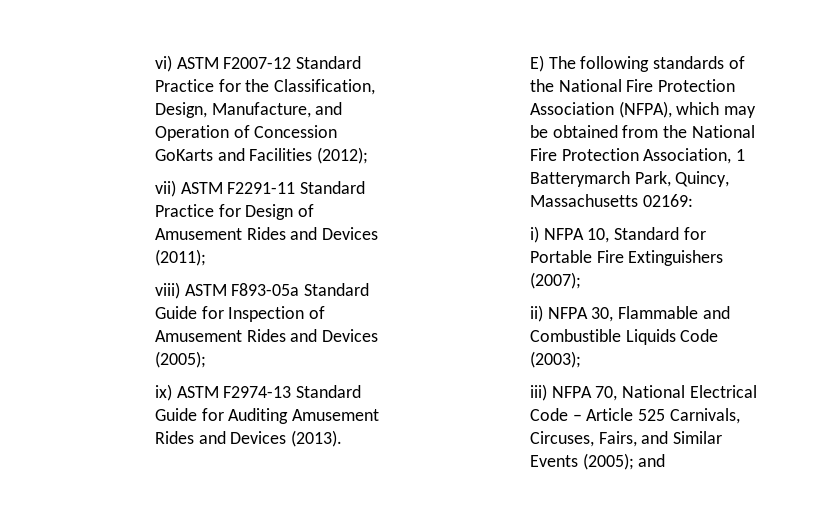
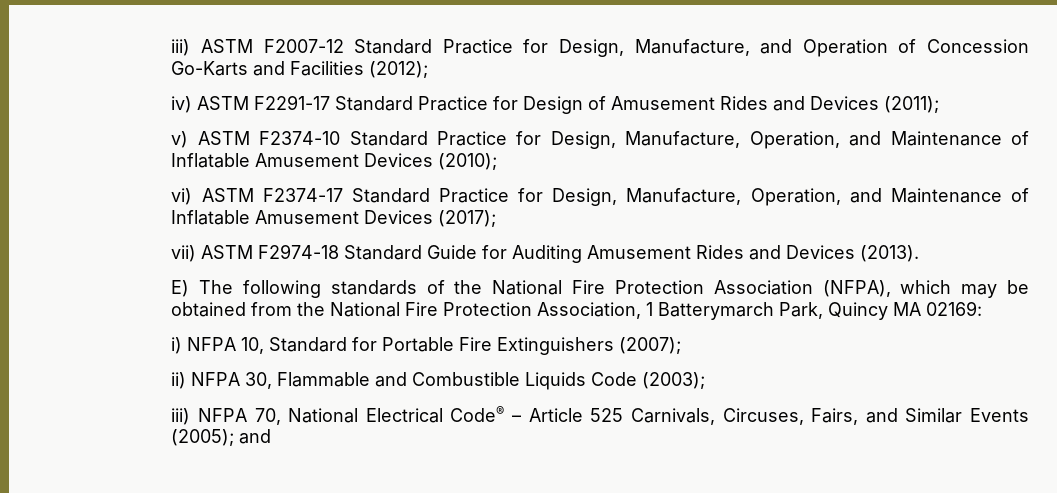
- vi) ASTM F2007-12 Standard Practice for the Classification, Design, Manufacture, and Operation of Concession GoKarts and Facilities (2012);
+ iii) ASTM F2007-12 Standard Practice for Design, Manufacture, and Operation of Concession Go-Karts and Facilities (2012);
- vii) ASTM F2291-11 Standard Practice for Design of Amusement Rides and Devices (2011);
+ iv) ASTM F2291-17 Standard Practice for Design of Amusement Rides and Devices (2011);
- viii) ASTM F893-05a Standard Guide for Inspection of Amusement Rides and Devices (2005);
- ix) ASTM F2974-13 Standard Guide for Auditing Amusement Rides and Devices (2013).
+ v) ASTM F2374-10 Standard Practice for Design, Manufacture, Operation, and Maintenance of Inflatable Amusement Devices (2010);
+ vi) ASTM F2374-17 Standard Practice for Design, Manufacture, Operation, and Maintenance of Inflatable Amusement Devices (2017);
+ vii) ASTM F2974-18 Standard Guide for Auditing Amusement Rides and Devices (2013).
- E) The following standards of the National Fire Protection Association (NFPA), which may be obtained from the National Fire Protection Association, 1 Batterymarch Park, Quincy, Massachusetts 02169:
+ E) The following standards of the National Fire Protection Association (NFPA), which may be obtained from the National Fire Protection Association, 1 Batterymarch Park, Quincy MA 02169:
- iii) NFPA 70, National Electrical Code – Article 525 Carnivals, Circuses, Fairs, and Similar Events (2005); and
+ iii) NFPA 70, National Electrical Code® – Article 525 Carnivals, Circuses, Fairs, and Similar Events (2005); and

